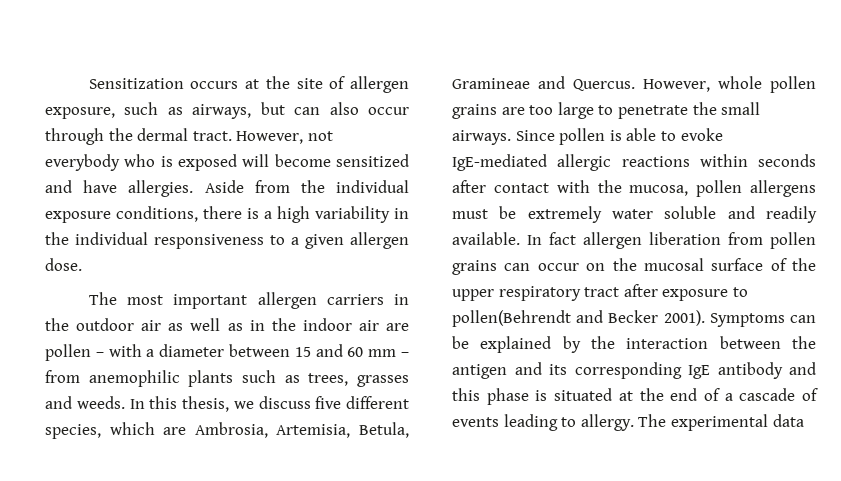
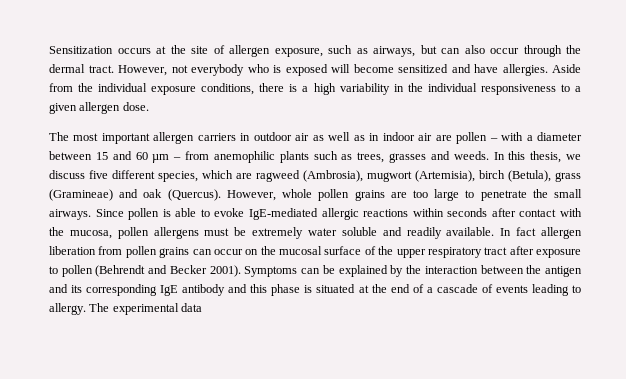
- The most important allergen carriers in the outdoor air as well as in the indoor air are pollen – with a diameter between 15 and 60 mm – from anemophilic plants such as trees, grasses and weeds.
+ The most important allergen carriers in outdoor air as well as in indoor air are pollen – with a diameter between 15 and 60 µm – from anemophilic plants such as trees, grasses and weeds.
- In this thesis, we discuss five different species, which are Ambrosia, Artemisia, Betula, Gramineae and Quercus.
+ In this thesis, we discuss five different species, which are ragweed (Ambrosia), mugwort (Artemisia), birch (Betula), grass (Gramineae) and oak (Quercus).
- In fact allergen liberation from pollen grains can occur on the mucosal surface of the upper respiratory tract after exposure to pollen(Behrendt and Becker 2001).
+ In fact allergen liberation from pollen grains can occur on the mucosal surface of the upper respiratory tract after exposure to pollen (Behrendt and Becker 2001).

